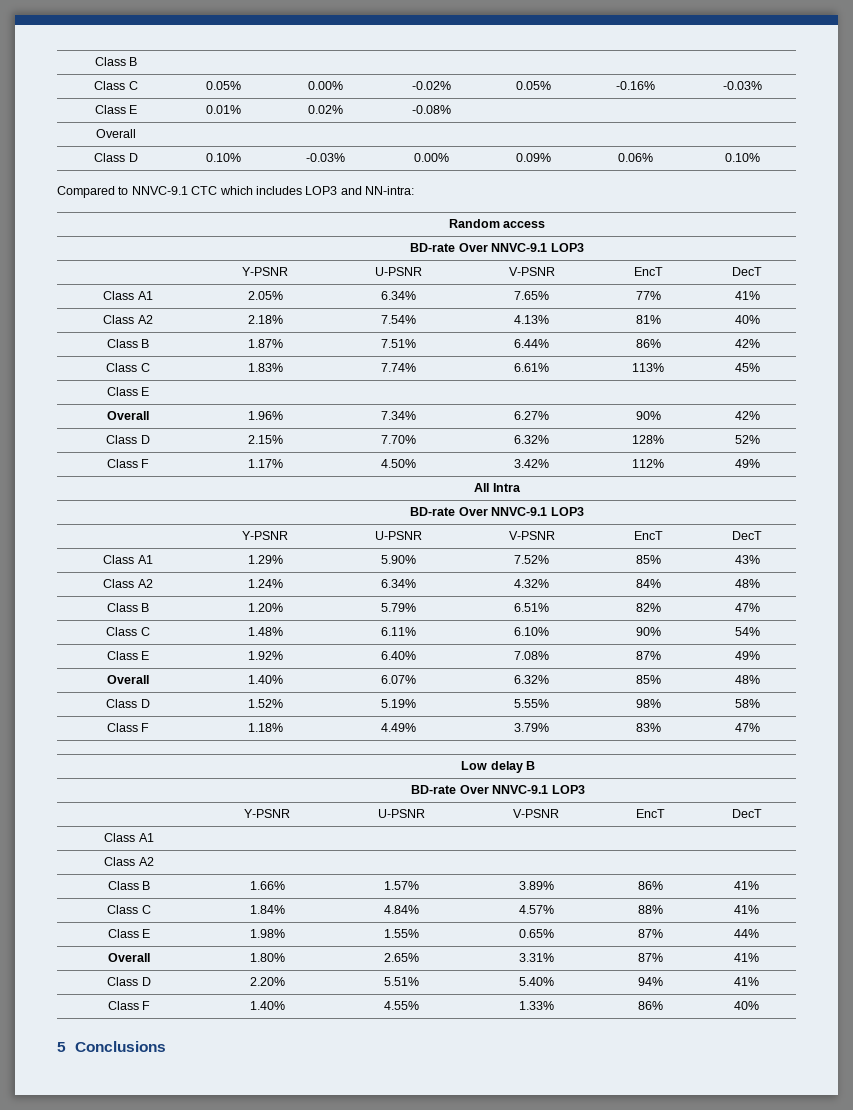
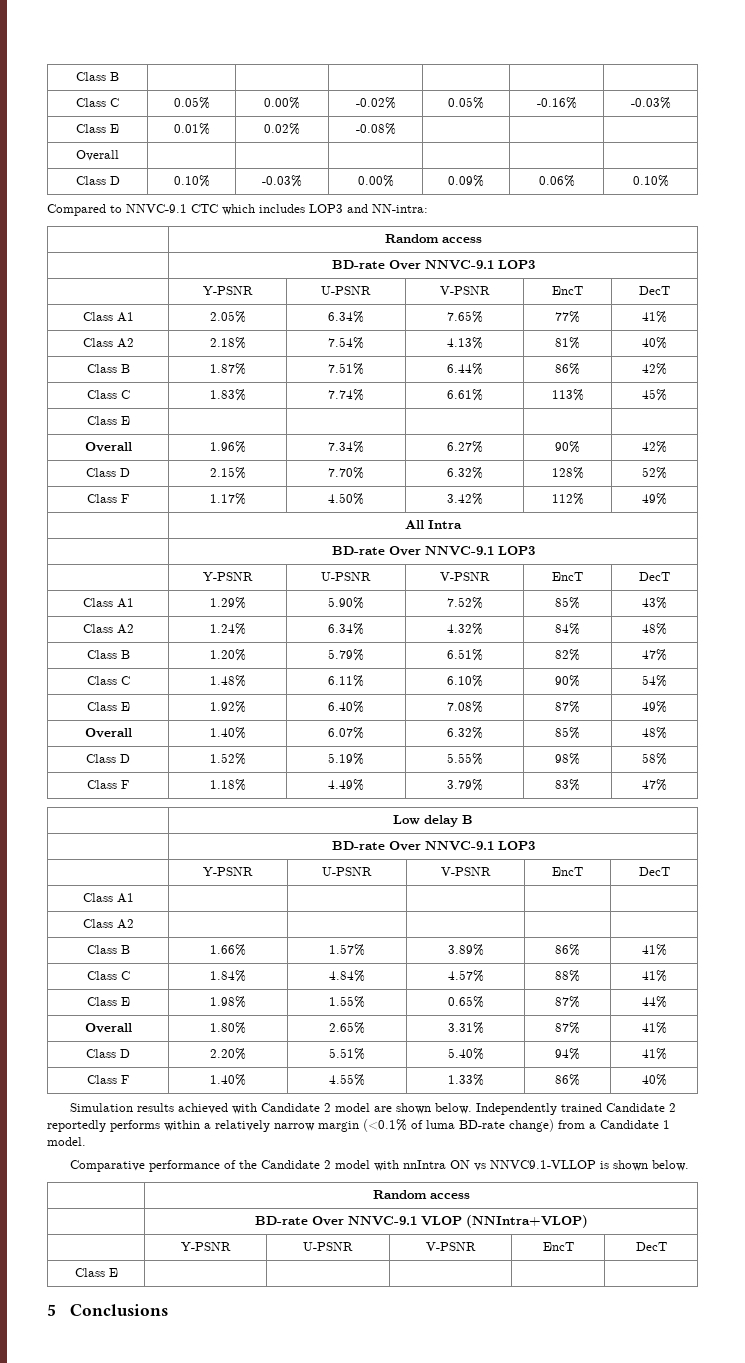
+ Simulation results achieved with Candidate 2 model are shown below. Independently trained Candidate 2 reportedly performs within a relatively narrow margin (<0.1% of luma BD-rate change) from a Candidate 1 model.
+ Comparative performance of the Candidate 2 model with nnIntra ON vs NNVC9.1-VLLOP is shown below.
+ | Random access
+ | BD-rate Over NNVC-9.1 VLOP (NNIntra+VLOP)
+ | Y-PSNR | U-PSNR | V-PSNR | EncT | DecT
+ Class E | | | | |

